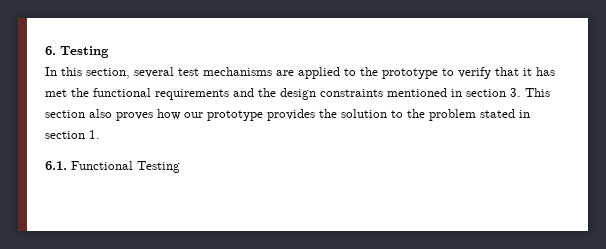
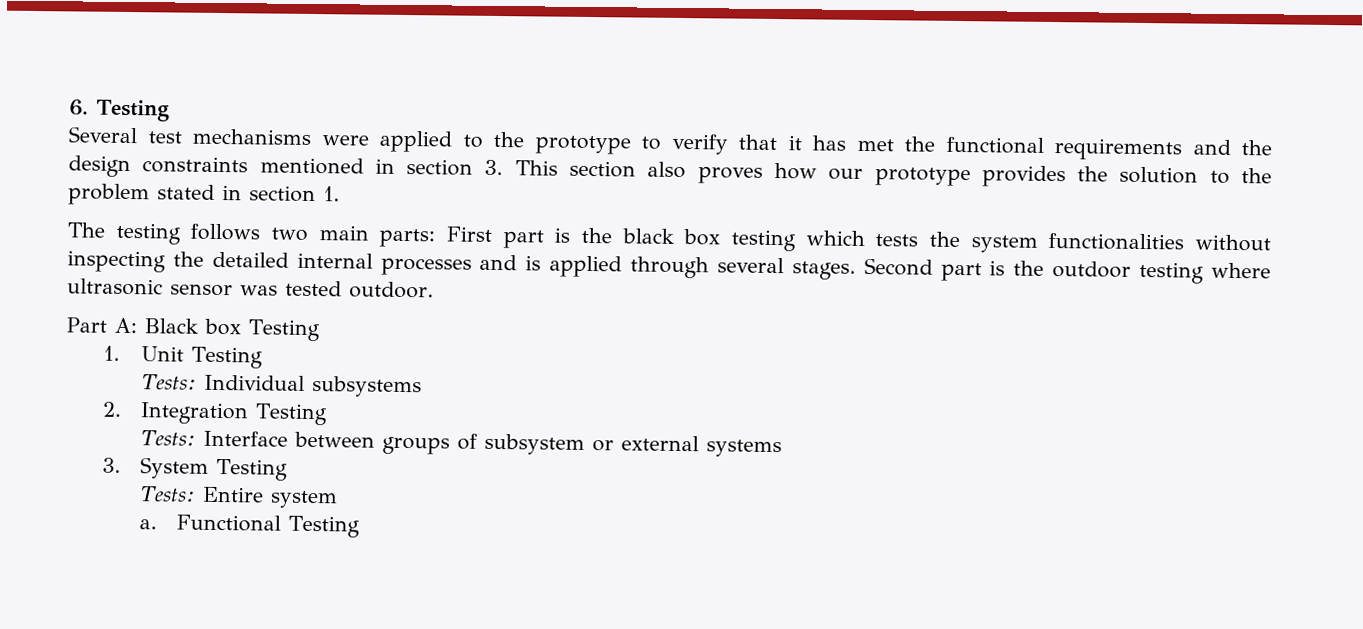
- In this section, several test mechanisms are applied to the prototype to verify that it has met the functional requirements and the design constraints mentioned in section 3. This section also proves how our prototype provides the solution to the problem stated in section 1.
+ Several test mechanisms were applied to the prototype to verify that it has met the functional requirements and the design constraints mentioned in section 3. This section also proves how our prototype provides the solution to the problem stated in section 1.
- 6.1. Functional Testing
+ The testing follows two main parts: First part is the black box testing which tests the system functionalities without inspecting the detailed internal processes and is applied through several stages. Second part is the outdoor testing where ultrasonic sensor was tested outdoor.
+ Part A: Black box Testing
+ 1. Unit Testing
+ Tests: Individual subsystems
+ 2. Integration Testing
+ Tests: Interface between groups of subsystem or external systems
+ 3. System Testing
+ Tests: Entire system
+ a. Functional Testing

